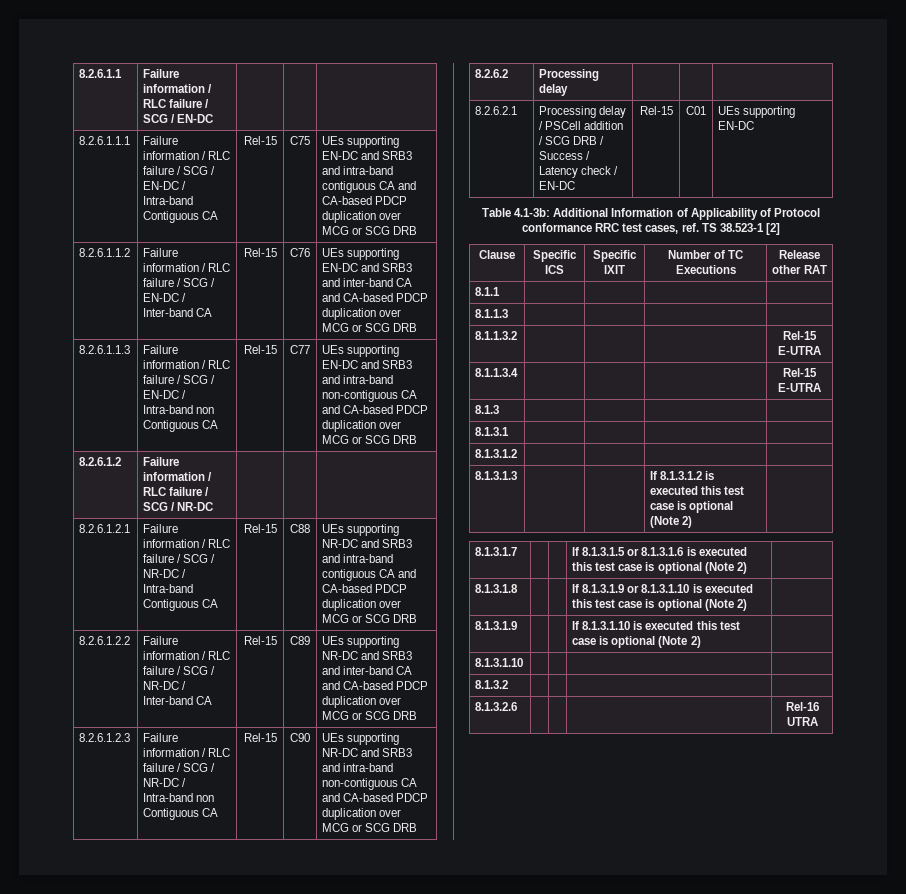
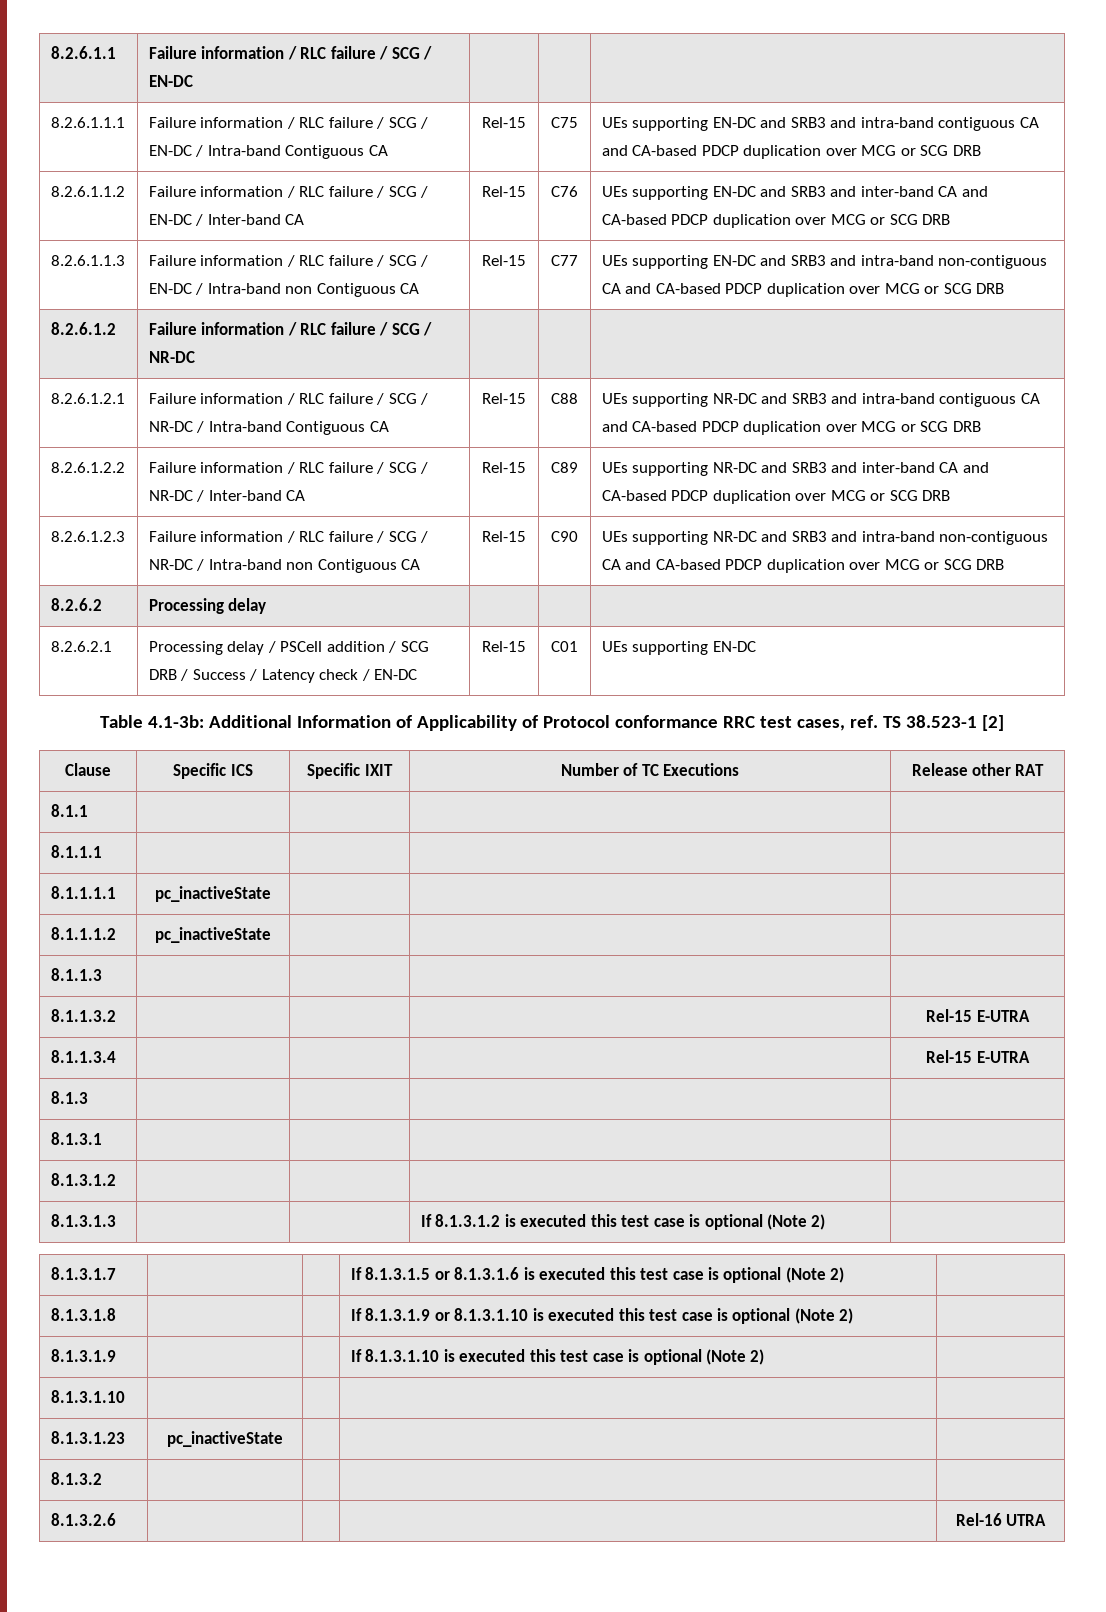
+ 8.1.1.1 | | | |
+ 8.1.1.1.1 | pc_inactiveState | | |
+ 8.1.1.1.2 | pc_inactiveState | | |
+ 8.1.3.1.23 | pc_inactiveState | | |

